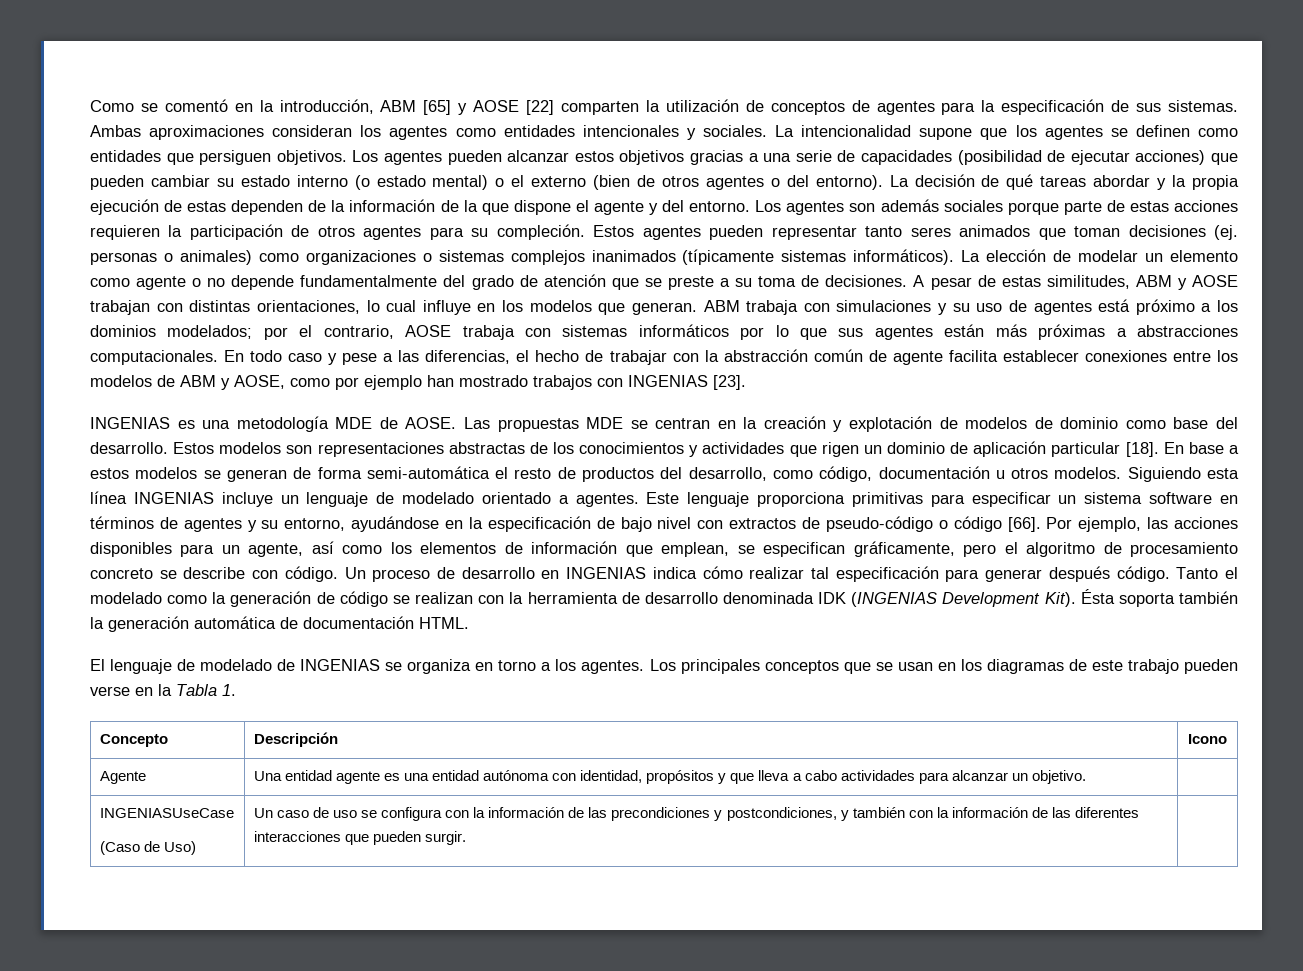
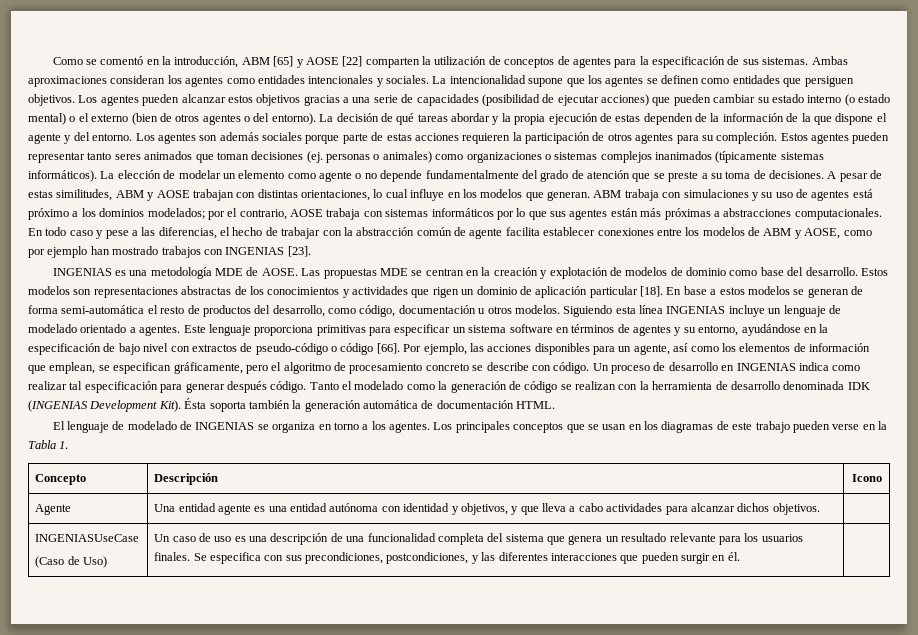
- Un proceso de desarrollo en INGENIAS indica cómo realizar tal especificación para generar después código.
+ Un proceso de desarrollo en INGENIAS indica como realizar tal especificación para generar después código.
- Agente | Una entidad agente es una entidad autónoma con identidad, propósitos y que lleva a cabo actividades para alcanzar un objetivo. |
+ Agente | Una entidad agente es una entidad autónoma con identidad y objetivos, y que lleva a cabo actividades para alcanzar dichos objetivos. |
- Un caso de uso se configura con la información de las precondiciones y postcondiciones, y también con la información de las diferentes interacciones que pueden surgir.
+ Un caso de uso es una descripción de una funcionalidad completa del sistema que genera un resultado relevante para los usuarios finales. Se especifica con sus precondiciones, postcondiciones, y las diferentes interacciones que pueden surgir en él.

